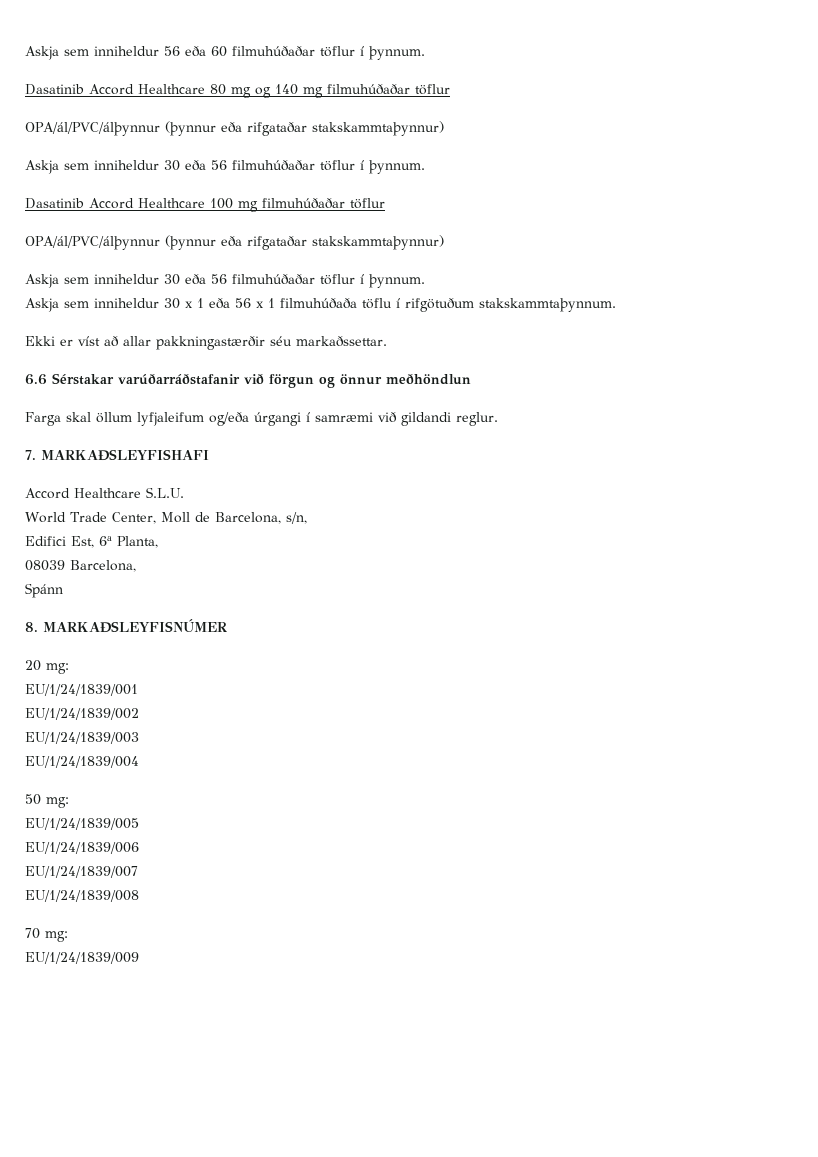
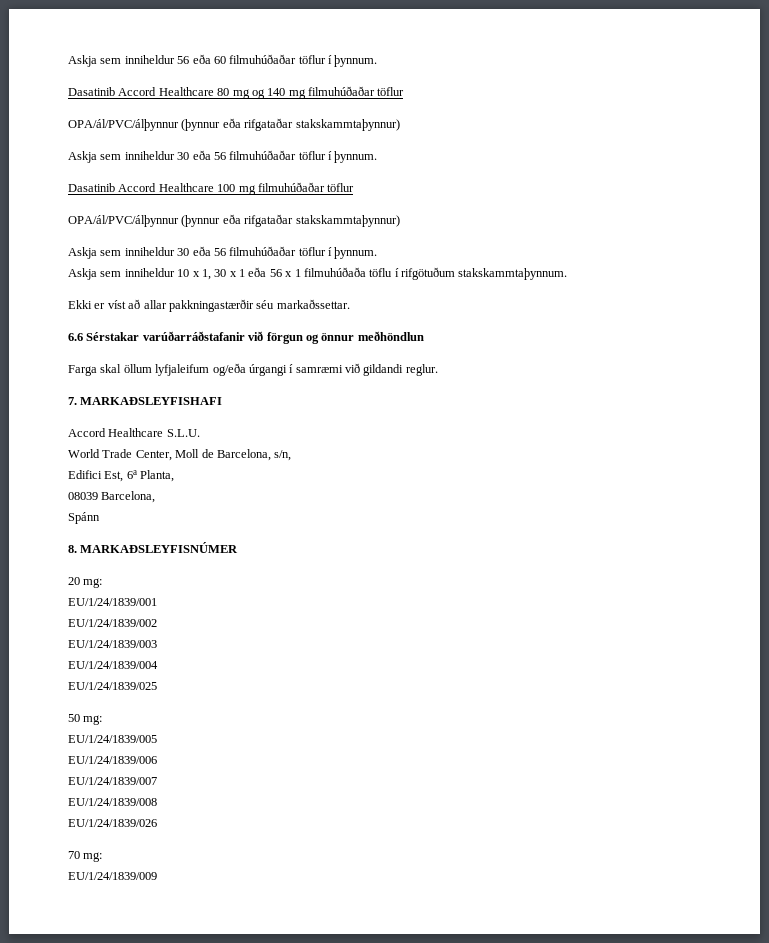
- Askja sem inniheldur 30 x 1 eða 56 x 1 filmuhúðaða töflu í rifgötuðum stakskammtaþynnum.
+ Askja sem inniheldur 10 x 1, 30 x 1 eða 56 x 1 filmuhúðaða töflu í rifgötuðum stakskammtaþynnum.
+ EU/1/24/1839/025
+ EU/1/24/1839/026

